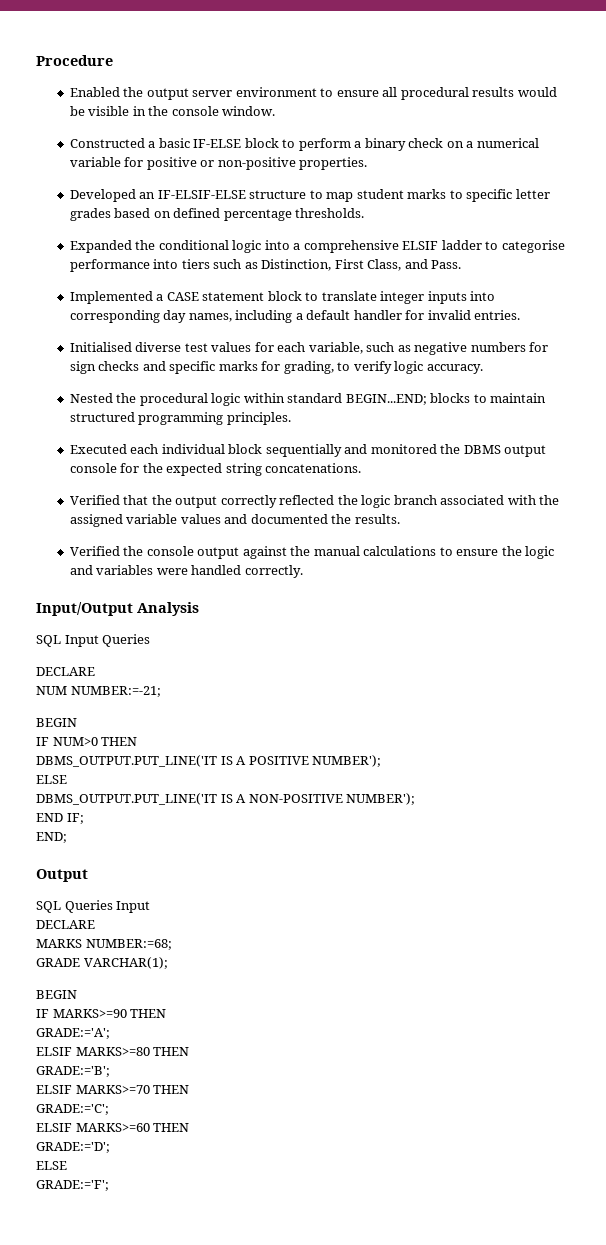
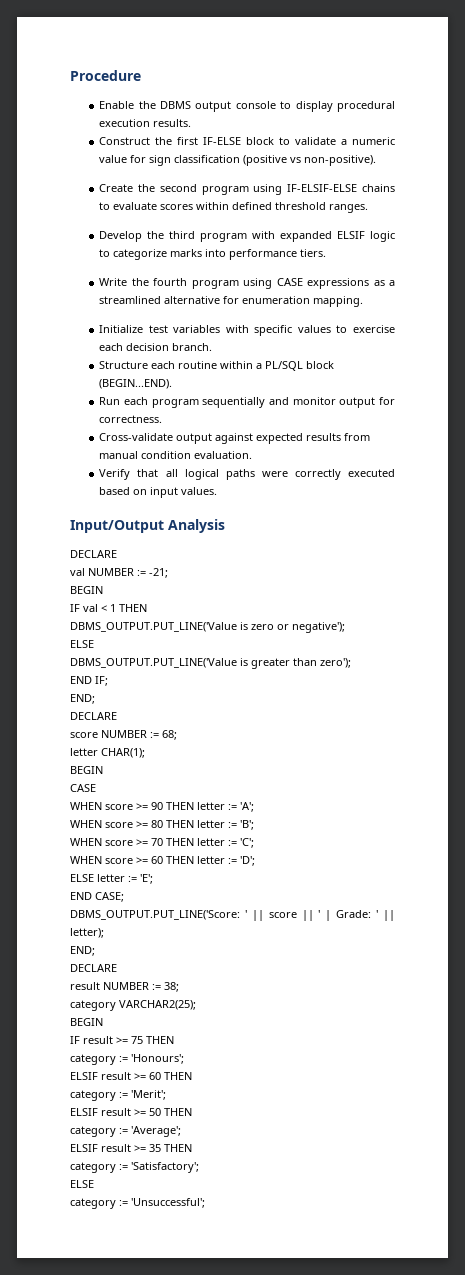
- Enabled the output server environment to ensure all procedural results would be visible in the console window.
- Constructed a basic IF-ELSE block to perform a binary check on a numerical variable for positive or non-positive properties.
- Developed an IF-ELSIF-ELSE structure to map student marks to specific letter grades based on defined percentage thresholds.
- Expanded the conditional logic into a comprehensive ELSIF ladder to categorise performance into tiers such as Distinction, First Class, and Pass.
- Implemented a CASE statement block to translate integer inputs into corresponding day names, including a default handler for invalid entries.
- Initialised diverse test values for each variable, such as negative numbers for sign checks and specific marks for grading, to verify logic accuracy.
- Nested the procedural logic within standard BEGIN...END; blocks to maintain structured programming principles.
- Executed each individual block sequentially and monitored the DBMS output console for the expected string concatenations.
- Verified that the output correctly reflected the logic branch associated with the assigned variable values and documented the results.
- Verified the console output against the manual calculations to ensure the logic and variables were handled correctly.
+ Enable the DBMS output console to display procedural execution results.
+ Construct the first IF-ELSE block to validate a numeric value for sign classification (positive vs non-positive).
+ Create the second program using IF-ELSIF-ELSE chains to evaluate scores within defined threshold ranges.
+ Develop the third program with expanded ELSIF logic to categorize marks into performance tiers.
+ Write the fourth program using CASE expressions as a streamlined alternative for enumeration mapping.
+ Initialize test variables with specific values to exercise each decision branch.
+ Structure each routine within a PL/SQL block (BEGIN...END).
+ Run each program sequentially and monitor output for correctness.
+ Cross-validate output against expected results from manual condition evaluation.
+ Verify that all logical paths were correctly executed based on input values.
  Input/Output Analysis
- SQL Input Queries
  DECLARE
- NUM NUMBER:=-21;
+ val NUMBER := -21;
  BEGIN
- IF NUM>0 THEN
- DBMS_OUTPUT.PUT_LINE('IT IS A POSITIVE NUMBER');
+ IF val < 1 THEN
+ DBMS_OUTPUT.PUT_LINE('Value is zero or negative');
  ELSE
- DBMS_OUTPUT.PUT_LINE('IT IS A NON-POSITIVE NUMBER');
+ DBMS_OUTPUT.PUT_LINE('Value is greater than zero');
  END IF;
  END;
- Output
- SQL Queries Input
  DECLARE
- MARKS NUMBER:=68;
- GRADE VARCHAR(1);
+ score NUMBER := 68;
+ letter CHAR(1);
  BEGIN
- IF MARKS>=90 THEN
- GRADE:='A';
- ELSIF MARKS>=80 THEN
- GRADE:='B';
- ELSIF MARKS>=70 THEN
- GRADE:='C';
- ELSIF MARKS>=60 THEN
- GRADE:='D';
+ CASE
+ WHEN score >= 90 THEN letter := 'A';
+ WHEN score >= 80 THEN letter := 'B';
+ WHEN score >= 70 THEN letter := 'C';
+ WHEN score >= 60 THEN letter := 'D';
+ ELSE letter := 'E';
+ END CASE;
+ DBMS_OUTPUT.PUT_LINE('Score: ' || score || ' | Grade: ' || letter);
+ END;
+ DECLARE
+ result NUMBER := 38;
+ category VARCHAR2(25);
+ BEGIN
+ IF result >= 75 THEN
+ category := 'Honours';
+ ELSIF result >= 60 THEN
+ category := 'Merit';
+ ELSIF result >= 50 THEN
+ category := 'Average';
+ ELSIF result >= 35 THEN
+ category := 'Satisfactory';
  ELSE
- GRADE:='F';
+ category := 'Unsuccessful';

